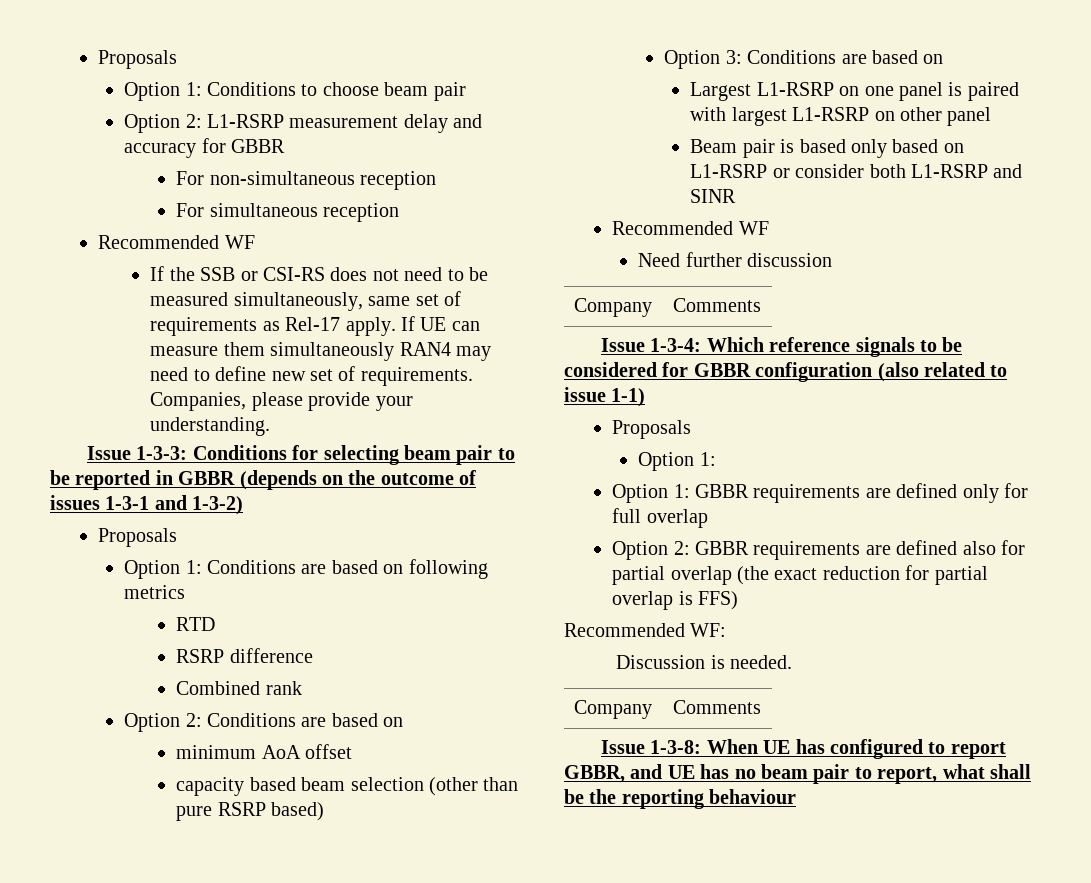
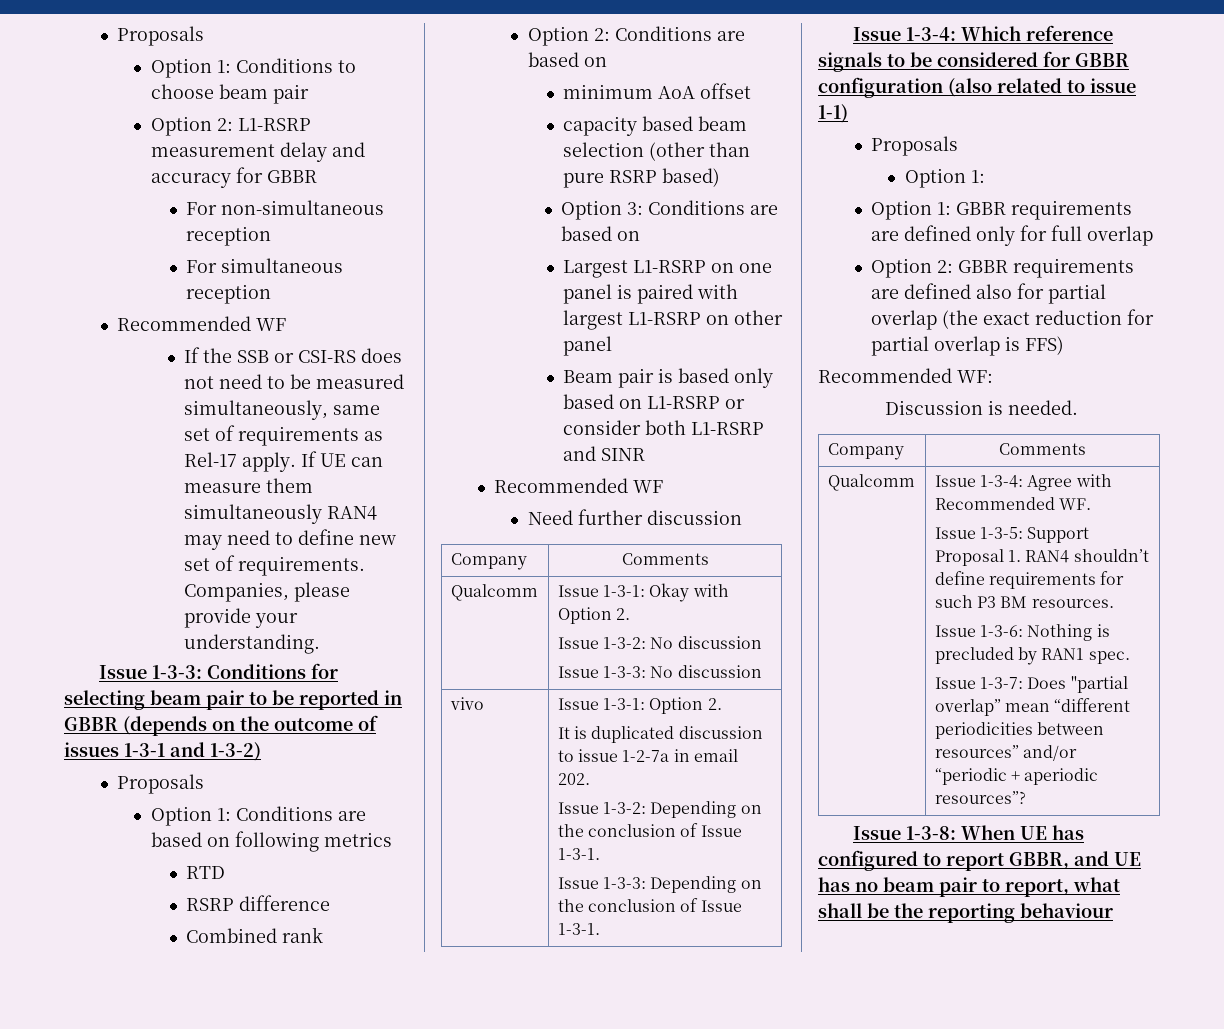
+ Qualcomm | Issue 1-3-1: Okay with Option 2.
+ Issue 1-3-2: No discussion
+ Issue 1-3-3: No discussion
+ vivo | Issue 1-3-1: Option 2.
+ It is duplicated discussion to issue 1-2-7a in email 202.
+ Issue 1-3-2: Depending on the conclusion of Issue 1-3-1.
+ Issue 1-3-3: Depending on the conclusion of Issue 1-3-1.
+ Qualcomm | Issue 1-3-4: Agree with Recommended WF.
+ Issue 1-3-5: Support Proposal 1. RAN4 shouldn’t define requirements for such P3 BM resources.
+ Issue 1-3-6: Nothing is precluded by RAN1 spec.
+ Issue 1-3-7: Does "partial overlap” mean “different periodicities between resources” and/or “periodic + aperiodic resources”?

